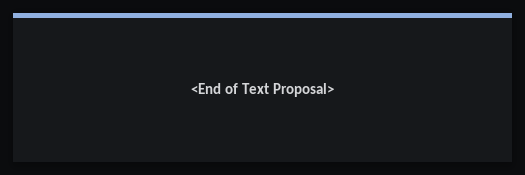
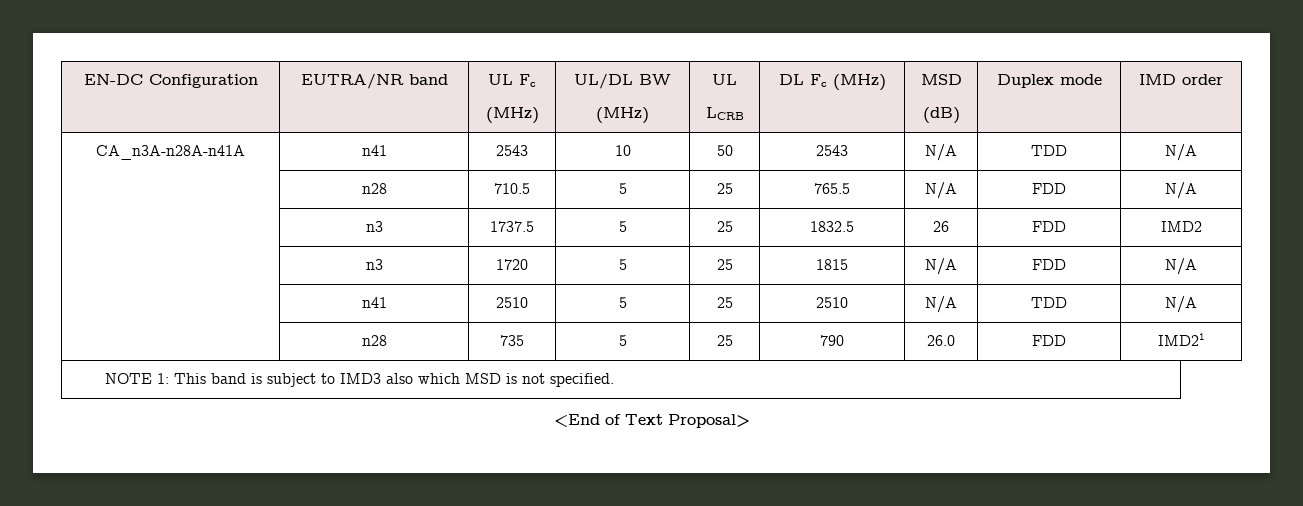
+ EN-DC Configuration | EUTRA/NR band | UL Fc
+ (MHz) | UL/DL BW
+ (MHz) | UL
+ LCRB | DL Fc (MHz) | MSD
+ (dB) | Duplex mode | IMD order
+ CA_n3A-n28A-n41A | n41 | 2543 | 10 | 50 | 2543 | N/A | TDD | N/A
+ | n28 | 710.5 | 5 | 25 | 765.5 | N/A | FDD | N/A
+ | n3 | 1737.5 | 5 | 25 | 1832.5 | 26 | FDD | IMD2
+ | n3 | 1720 | 5 | 25 | 1815 | N/A | FDD | N/A
+ | n41 | 2510 | 5 | 25 | 2510 | N/A | TDD | N/A
+ | n28 | 735 | 5 | 25 | 790 | 26.0 | FDD | IMD21
+ NOTE 1: This band is subject to IMD3 also which MSD is not specified.

